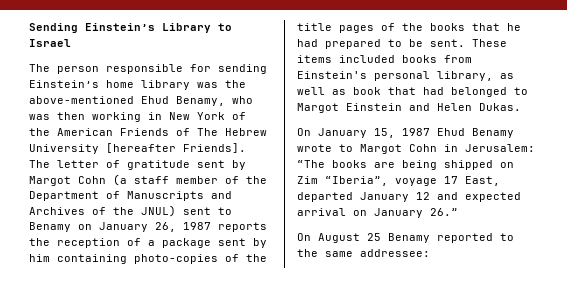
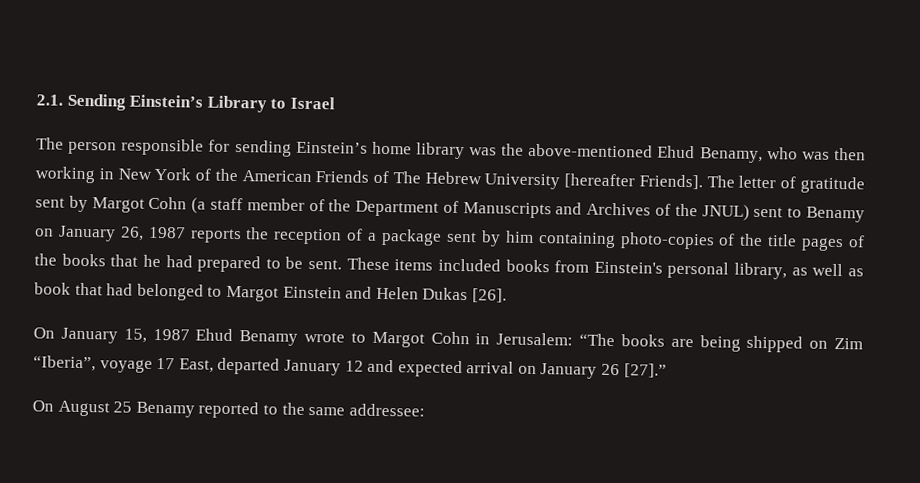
- Sending Einstein’s Library to Israel
+ 2.1. Sending Einstein’s Library to Israel
- These items included books from Einstein's personal library, as well as book that had belonged to Margot Einstein and Helen Dukas.
+ These items included books from Einstein's personal library, as well as book that had belonged to Margot Einstein and Helen Dukas [26].
- On January 15, 1987 Ehud Benamy wrote to Margot Cohn in Jerusalem: “The books are being shipped on Zim “Iberia”, voyage 17 East, departed January 12 and expected arrival on January 26.”
+ On January 15, 1987 Ehud Benamy wrote to Margot Cohn in Jerusalem: “The books are being shipped on Zim “Iberia”, voyage 17 East, departed January 12 and expected arrival on January 26 [27].”

